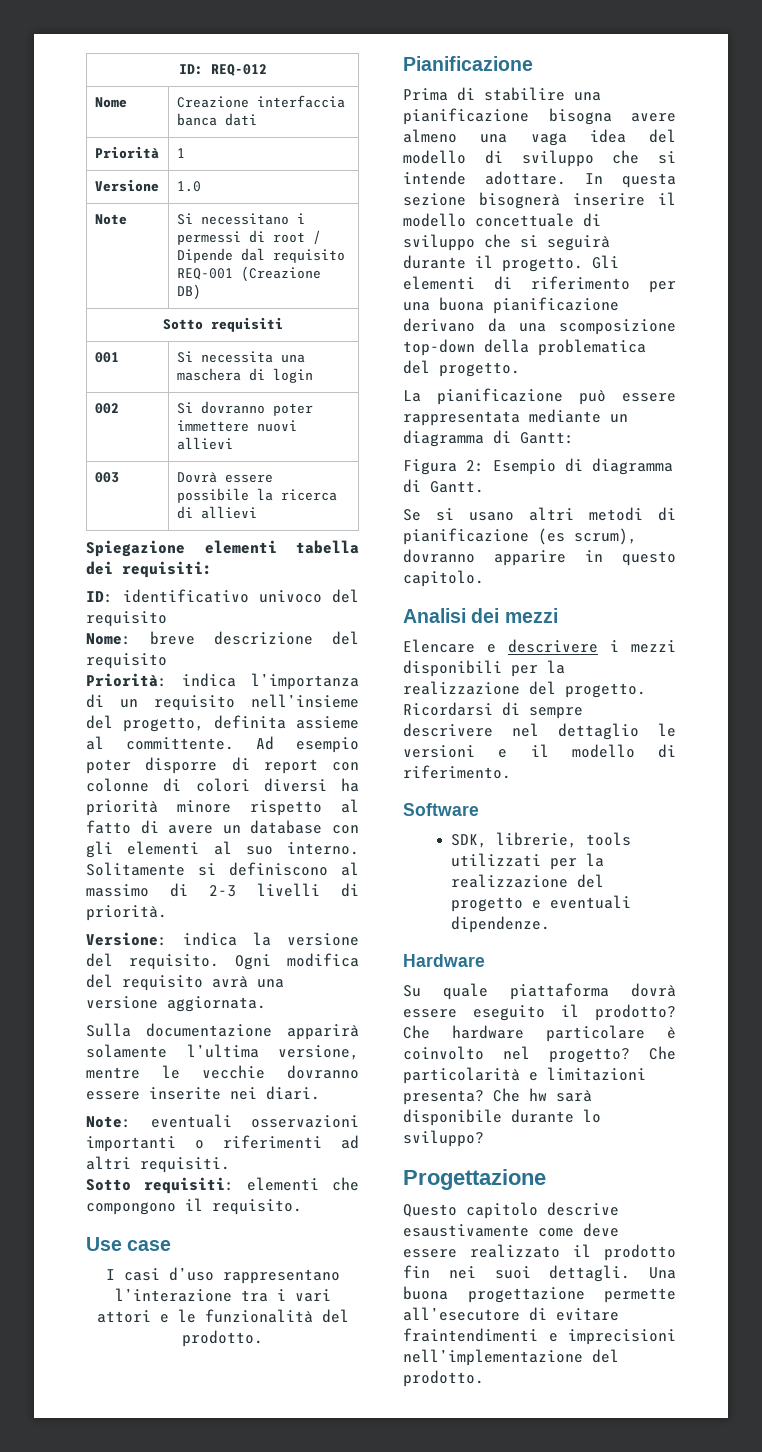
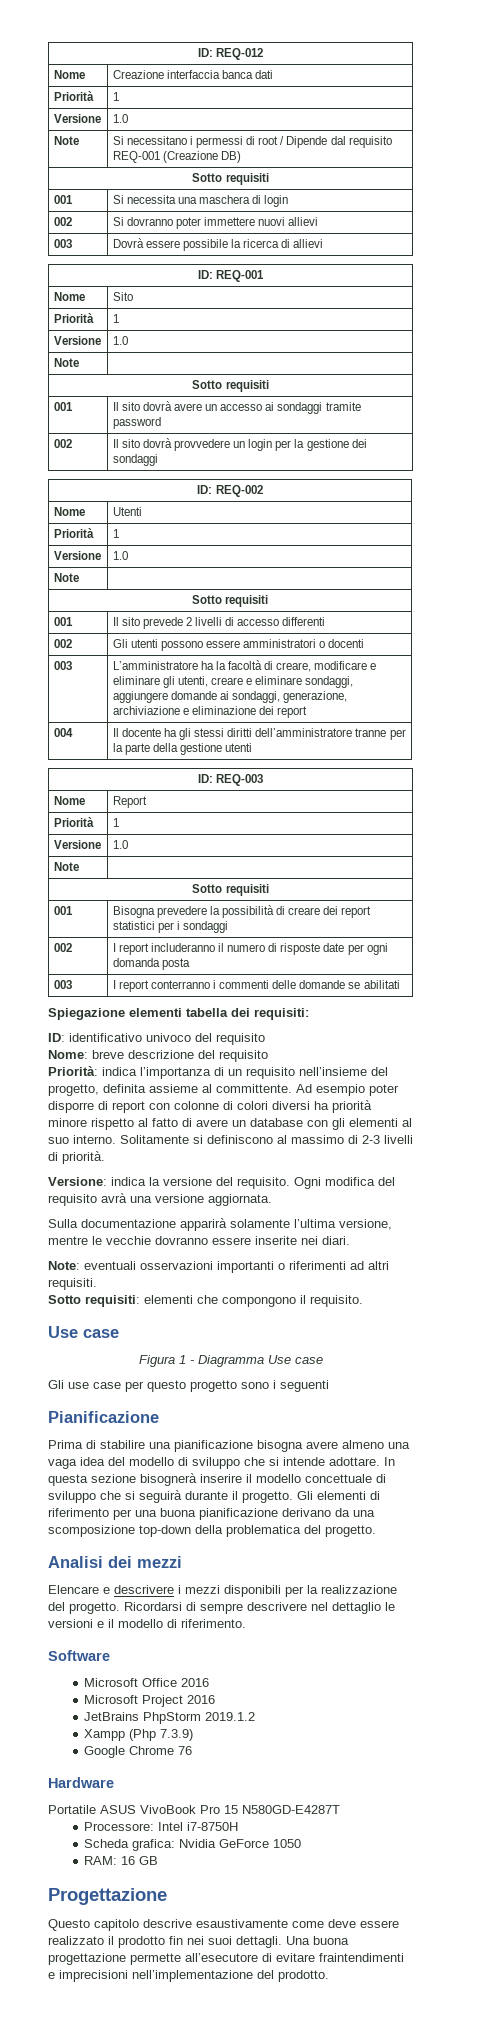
+ ID: REQ-001
+ Nome | Sito
+ Priorità | 1
+ Versione | 1.0
+ Note |
+ Sotto requisiti
+ 001 | Il sito dovrà avere un accesso ai sondaggi tramite password
+ 002 | Il sito dovrà provvedere un login per la gestione dei sondaggi
+ ID: REQ-002
+ Nome | Utenti
+ Priorità | 1
+ Versione | 1.0
+ Note |
+ Sotto requisiti
+ 001 | Il sito prevede 2 livelli di accesso differenti
+ 002 | Gli utenti possono essere amministratori o docenti
+ 003 | L’amministratore ha la facoltà di creare, modificare e eliminare gli utenti, creare e eliminare sondaggi, aggiungere domande ai sondaggi, generazione, archiviazione e eliminazione dei report
+ 004 | Il docente ha gli stessi diritti dell’amministratore tranne per la parte della gestione utenti
+ ID: REQ-003
+ Nome | Report
+ Priorità | 1
+ Versione | 1.0
+ Note |
+ Sotto requisiti
+ 001 | Bisogna prevedere la possibilità di creare dei report statistici per i sondaggi
+ 002 | I report includeranno il numero di risposte date per ogni domanda posta
+ 003 | I report conterranno i commenti delle domande se abilitati
- I casi d’uso rappresentano l’interazione tra i vari attori e le funzionalità del prodotto.
+ Figura 1 - Diagramma Use case
+ Gli use case per questo progetto sono i seguenti
- La pianificazione può essere rappresentata mediante un diagramma di Gantt:
- Figura 2: Esempio di diagramma di Gantt.
- Se si usano altri metodi di pianificazione (es scrum), dovranno apparire in questo capitolo.
- SDK, librerie, tools utilizzati per la realizzazione del progetto e eventuali dipendenze.
+ Microsoft Office 2016
+ Microsoft Project 2016
+ JetBrains PhpStorm 2019.1.2
+ Xampp (Php 7.3.9)
+ Google Chrome 76
  Hardware
- Su quale piattaforma dovrà essere eseguito il prodotto? Che hardware particolare è coinvolto nel progetto? Che particolarità e limitazioni presenta? Che hw sarà disponibile durante lo sviluppo?
+ Portatile ASUS VivoBook Pro 15 N580GD-E4287T
+ Processore: Intel i7-8750H
+ Scheda grafica: Nvidia GeForce 1050
+ RAM: 16 GB

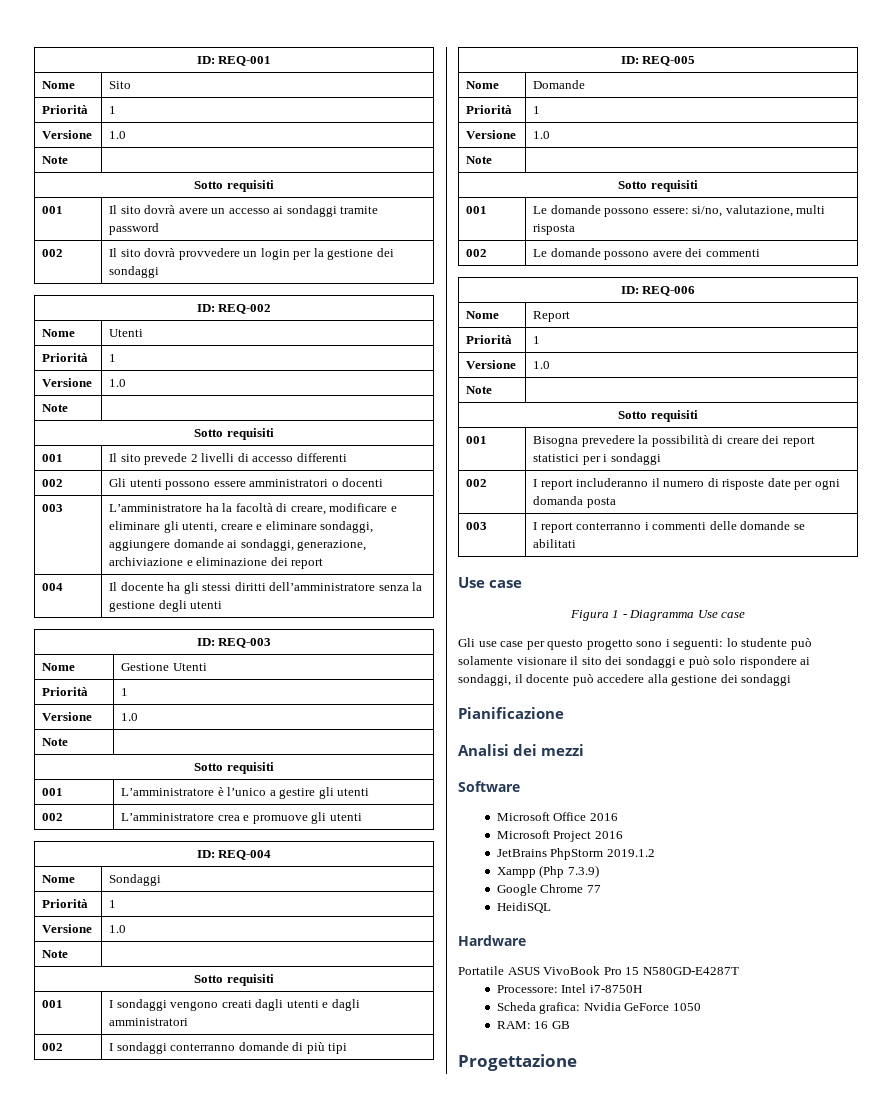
- ID: REQ-012
- Nome | Creazione interfaccia banca dati
- Priorità | 1
- Versione | 1.0
- Note | Si necessitano i permessi di root / Dipende dal requisito REQ-001 (Creazione DB)
- Sotto requisiti
- 001 | Si necessita una maschera di login
- 002 | Si dovranno poter immettere nuovi allievi
- 003 | Dovrà essere possibile la ricerca di allievi
- 004 | Il docente ha gli stessi diritti dell’amministratore tranne per la parte della gestione utenti
+ 004 | Il docente ha gli stessi diritti dell’amministratore senza la gestione degli utenti
  ID: REQ-003
+ Nome | Gestione Utenti
+ Priorità | 1
+ Versione | 1.0
+ Note |
+ Sotto requisiti
+ 001 | L’amministratore è l’unico a gestire gli utenti
+ 002 | L’amministratore crea e promuove gli utenti
+ ID: REQ-004
+ Nome | Sondaggi
+ Priorità | 1
+ Versione | 1.0
+ Note |
+ Sotto requisiti
+ 001 | I sondaggi vengono creati dagli utenti e dagli amministratori
+ 002 | I sondaggi conterranno domande di più tipi
+ ID: REQ-005
+ Nome | Domande
+ Priorità | 1
+ Versione | 1.0
+ Note |
+ Sotto requisiti
+ 001 | Le domande possono essere: si/no, valutazione, multi risposta
+ 002 | Le domande possono avere dei commenti
+ ID: REQ-006
- Spiegazione elementi tabella dei requisiti:
- ID: identificativo univoco del requisito
- Nome: breve descrizione del requisito
- Priorità: indica l’importanza di un requisito nell’insieme del progetto, definita assieme al committente. Ad esempio poter disporre di report con colonne di colori diversi ha priorità minore rispetto al fatto di avere un database con gli elementi al suo interno. Solitamente si definiscono al massimo di 2-3 livelli di priorità.
- Versione: indica la versione del requisito. Ogni modifica del requisito avrà una versione aggiornata.
- Sulla documentazione apparirà solamente l’ultima versione, mentre le vecchie dovranno essere inserite nei diari.
- Note: eventuali osservazioni importanti o riferimenti ad altri requisiti.
- Sotto requisiti: elementi che compongono il requisito.
- Gli use case per questo progetto sono i seguenti
+ Gli use case per questo progetto sono i seguenti: lo studente può solamente visionare il sito dei sondaggi e può solo rispondere ai sondaggi, il docente può accedere alla gestione dei sondaggi
  Pianificazione
- Prima di stabilire una pianificazione bisogna avere almeno una vaga idea del modello di sviluppo che si intende adottare. In questa sezione bisognerà inserire il modello concettuale di sviluppo che si seguirà durante il progetto. Gli elementi di riferimento per una buona pianificazione derivano da una scomposizione top-down della problematica del progetto.
  Analisi dei mezzi
- Elencare e descrivere i mezzi disponibili per la realizzazione del progetto. Ricordarsi di sempre descrivere nel dettaglio le versioni e il modello di riferimento.
- Google Chrome 76
+ Google Chrome 77
+ HeidiSQL
- Questo capitolo descrive esaustivamente come deve essere realizzato il prodotto fin nei suoi dettagli. Una buona progettazione permette all’esecutore di evitare fraintendimenti e imprecisioni nell’implementazione del prodotto.

